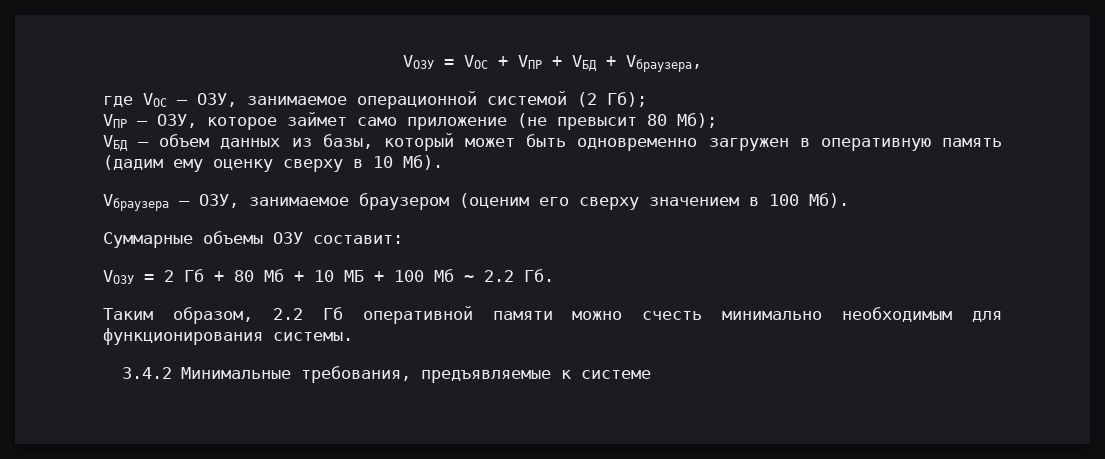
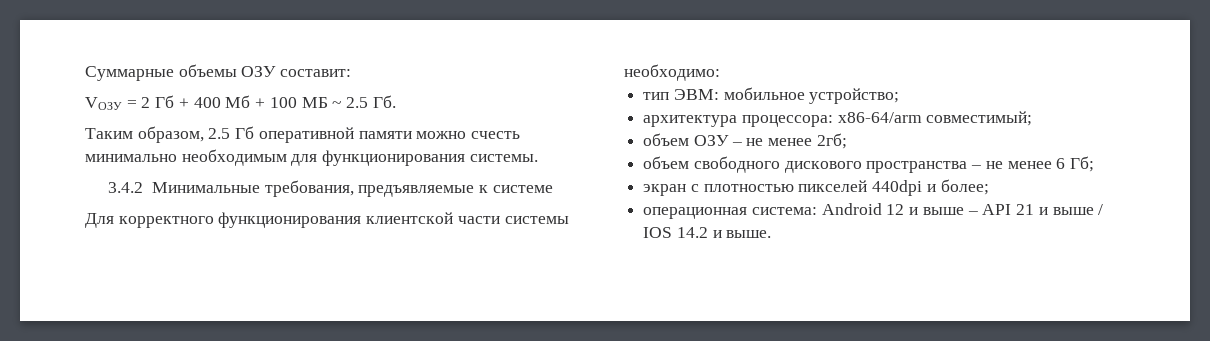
- VОЗУ = VОС + VПР + VБД + Vбраузера,
- где VОС – ОЗУ, занимаемое операционной системой (2 Гб);
- VПР – ОЗУ, которое займет само приложение (не превысит 80 Мб);
- VБД – объем данных из базы, который может быть одновременно загружен в оперативную память (дадим ему оценку сверху в 10 Мб).
- Vбраузера – ОЗУ, занимаемое браузером (оценим его сверху значением в 100 Мб).
- VОЗУ = 2 Гб + 80 Мб + 10 МБ + 100 Мб ~ 2.2 Гб.
+ VОЗУ = 2 Гб + 400 Мб + 100 МБ ~ 2.5 Гб.
- Таким образом, 2.2 Гб оперативной памяти можно счесть минимально необходимым для функционирования системы.
+ Таким образом, 2.5 Гб оперативной памяти можно счесть минимально необходимым для функционирования системы.
+ Для корректного функционирования клиентской части системы необходимо:
+ тип ЭВМ: мобильное устройство;
+ архитектура процессора: x86-64/arm совместимый;
+ объем ОЗУ – не менее 2гб;
+ объем свободного дискового пространства – не менее 6 Гб;
+ экран с плотностью пикселей 440dpi и более;
+ операционная система: Android 12 и выше – API 21 и выше / IOS 14.2 и выше.

